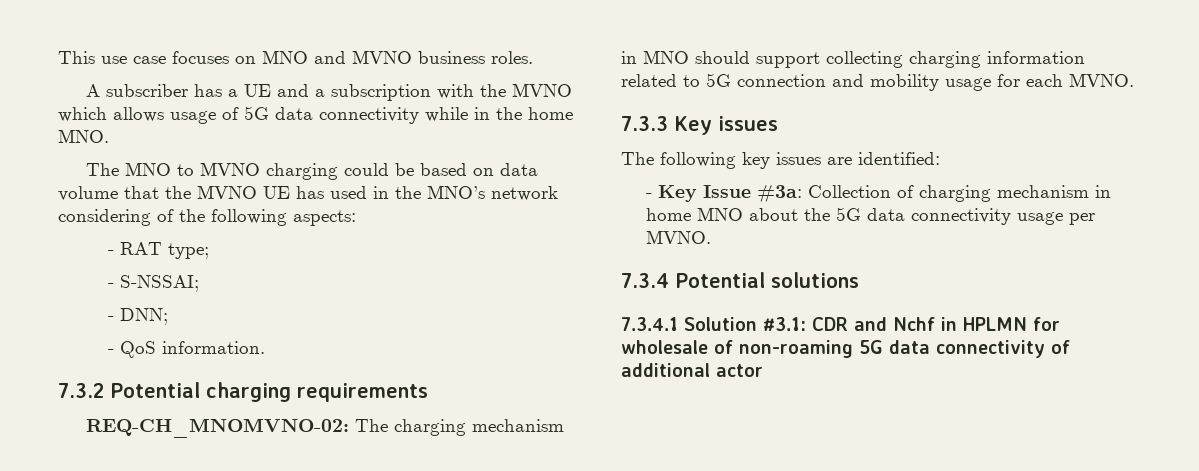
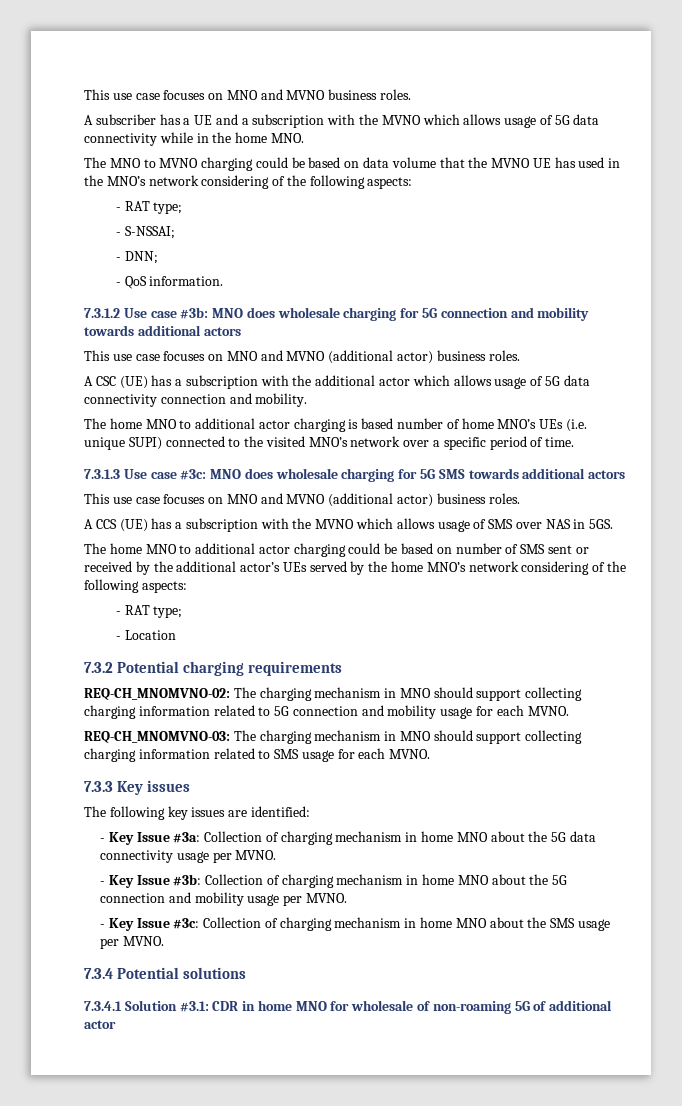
+ 7.3.1.2 Use case #3b: MNO does wholesale charging for 5G connection and mobility towards additional actors
+ This use case focuses on MNO and MVNO (additional actor) business roles.
+ A CSC (UE) has a subscription with the additional actor which allows usage of 5G data connectivity connection and mobility.
+ The home MNO to additional actor charging is based number of home MNO’s UEs (i.e. unique SUPI) connected to the visited MNO’s network over a specific period of time.
+ 7.3.1.3 Use case #3c: MNO does wholesale charging for 5G SMS towards additional actors
+ This use case focuses on MNO and MVNO (additional actor) business roles.
+ A CCS (UE) has a subscription with the MVNO which allows usage of SMS over NAS in 5GS.
+ The home MNO to additional actor charging could be based on number of SMS sent or received by the additional actor’s UEs served by the home MNO’s network considering of the following aspects:
+ - RAT type;
+ - Location
+ REQ-CH_MNOMVNO-03: The charging mechanism in MNO should support collecting charging information related to SMS usage for each MVNO.
+ - Key Issue #3b: Collection of charging mechanism in home MNO about the 5G connection and mobility usage per MVNO.
+ - Key Issue #3c: Collection of charging mechanism in home MNO about the SMS usage per MVNO.
- 7.3.4.1 Solution #3.1: CDR and Nchf in HPLMN for wholesale of non-roaming 5G data connectivity of additional actor
+ 7.3.4.1 Solution #3.1: CDR in home MNO for wholesale of non-roaming 5G of additional actor

